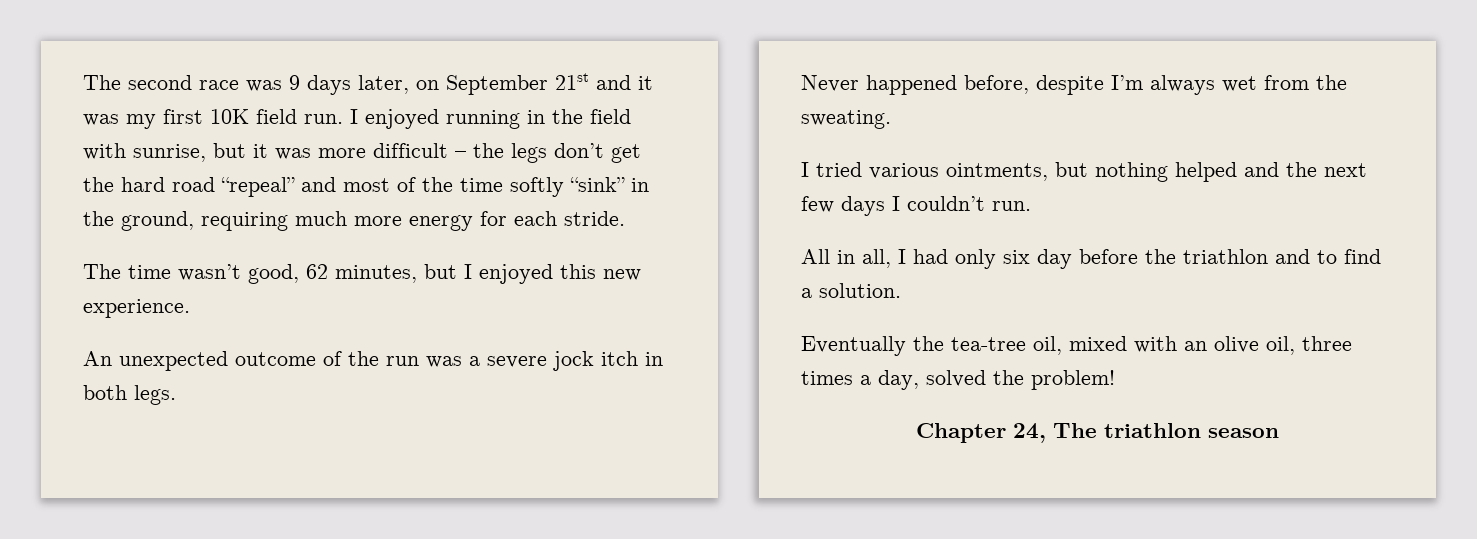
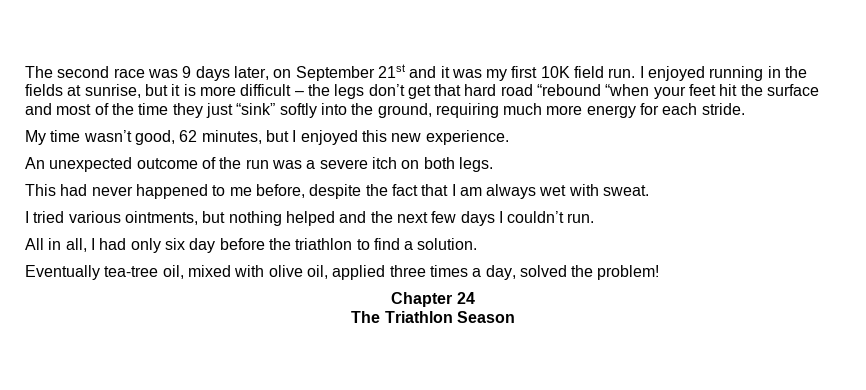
- I enjoyed running in the field with sunrise, but it was more difficult – the legs don’t get the hard road “repeal” and most of the time softly “sink” in the ground, requiring much more energy for each stride.
+ I enjoyed running in the fields at sunrise, but it is more difficult – the legs don’t get that hard road “rebound “when your feet hit the surface and most of the time they just “sink” softly into the ground, requiring much more energy for each stride.
- The time wasn’t good, 62 minutes, but I enjoyed this new experience.
+ My time wasn’t good, 62 minutes, but I enjoyed this new experience.
- An unexpected outcome of the run was a severe jock itch in both legs.
+ An unexpected outcome of the run was a severe itch on both legs.
- Never happened before, despite I’m always wet from the sweating.
+ This had never happened to me before, despite the fact that I am always wet with sweat.
- All in all, I had only six day before the triathlon and to find a solution.
+ All in all, I had only six day before the triathlon to find a solution.
- Eventually the tea-tree oil, mixed with an olive oil, three times a day, solved the problem!
+ Eventually tea-tree oil, mixed with olive oil, applied three times a day, solved the problem!
- Chapter 24, The triathlon season
+ Chapter 24
+ The Triathlon Season

